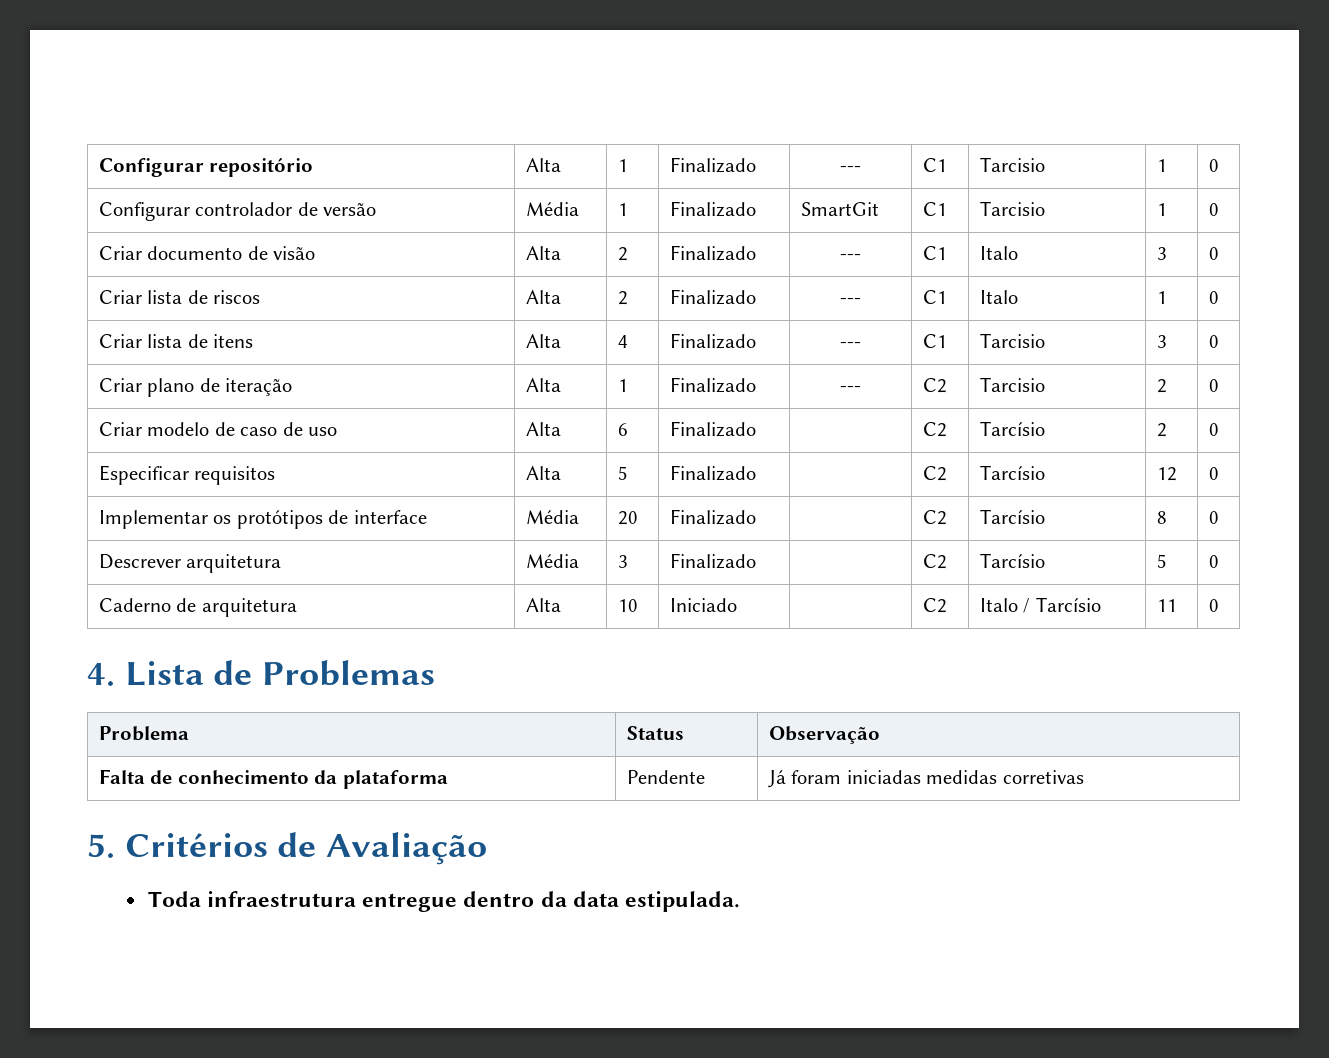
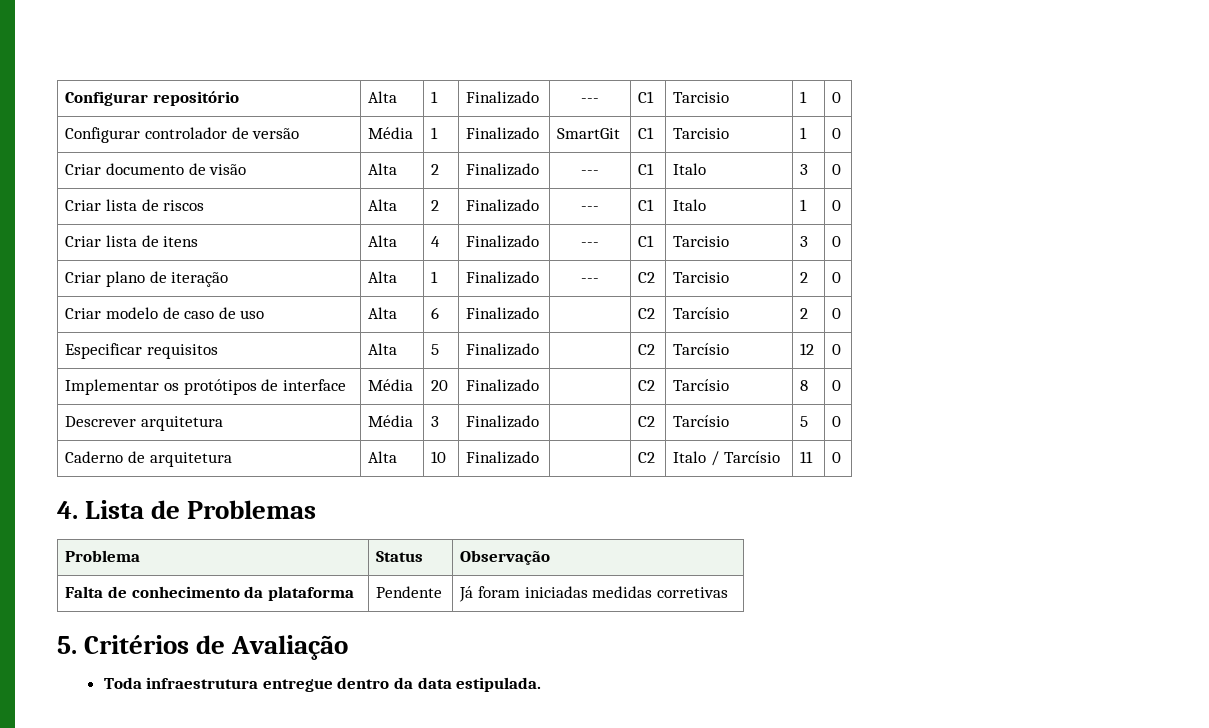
- Caderno de arquitetura | Alta | 10 | Iniciado | | C2 | Italo / Tarcísio | 11 | 0
+ Caderno de arquitetura | Alta | 10 | Finalizado | | C2 | Italo / Tarcísio | 11 | 0

